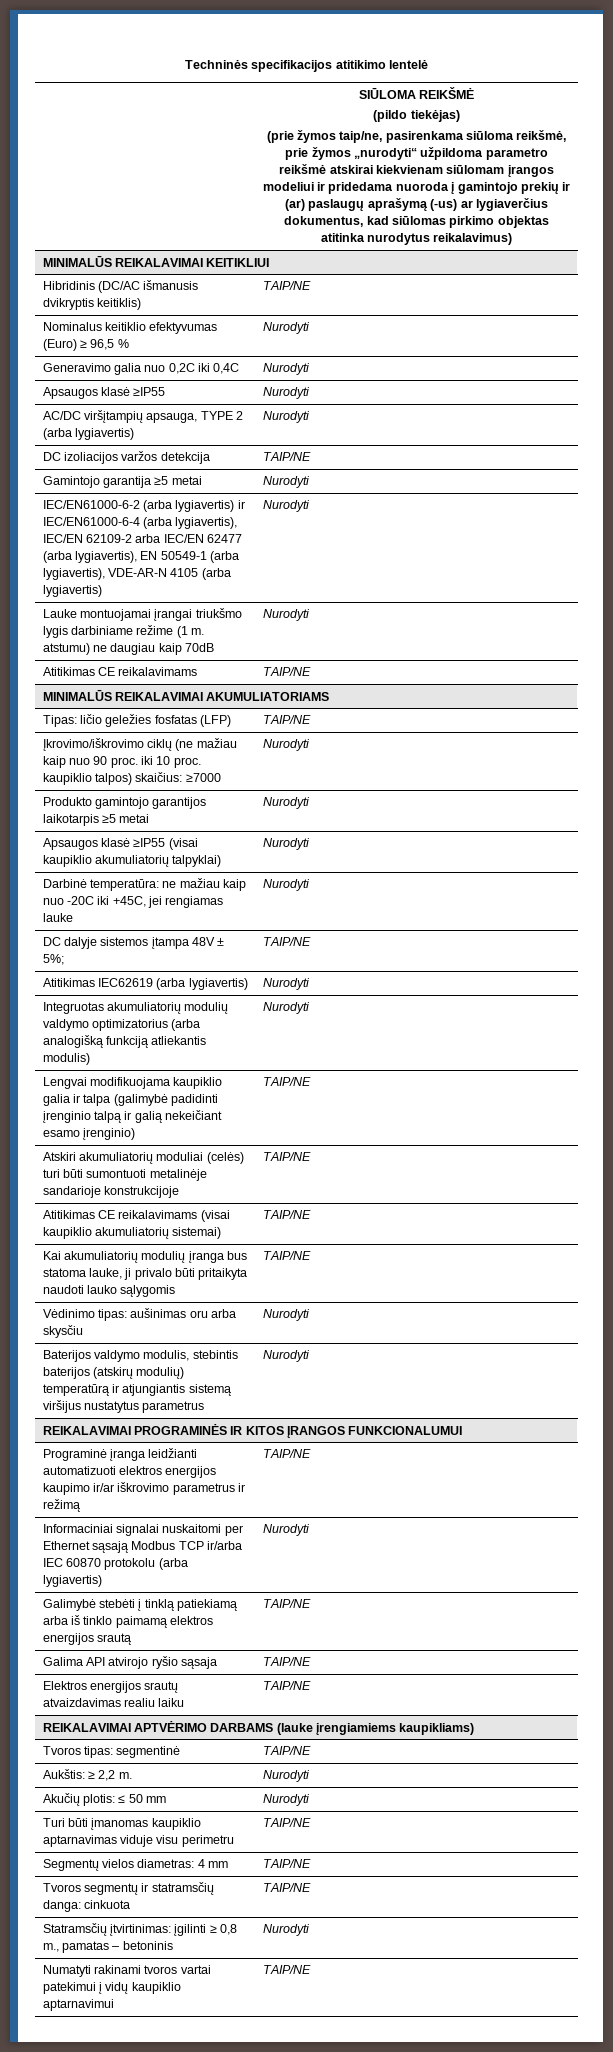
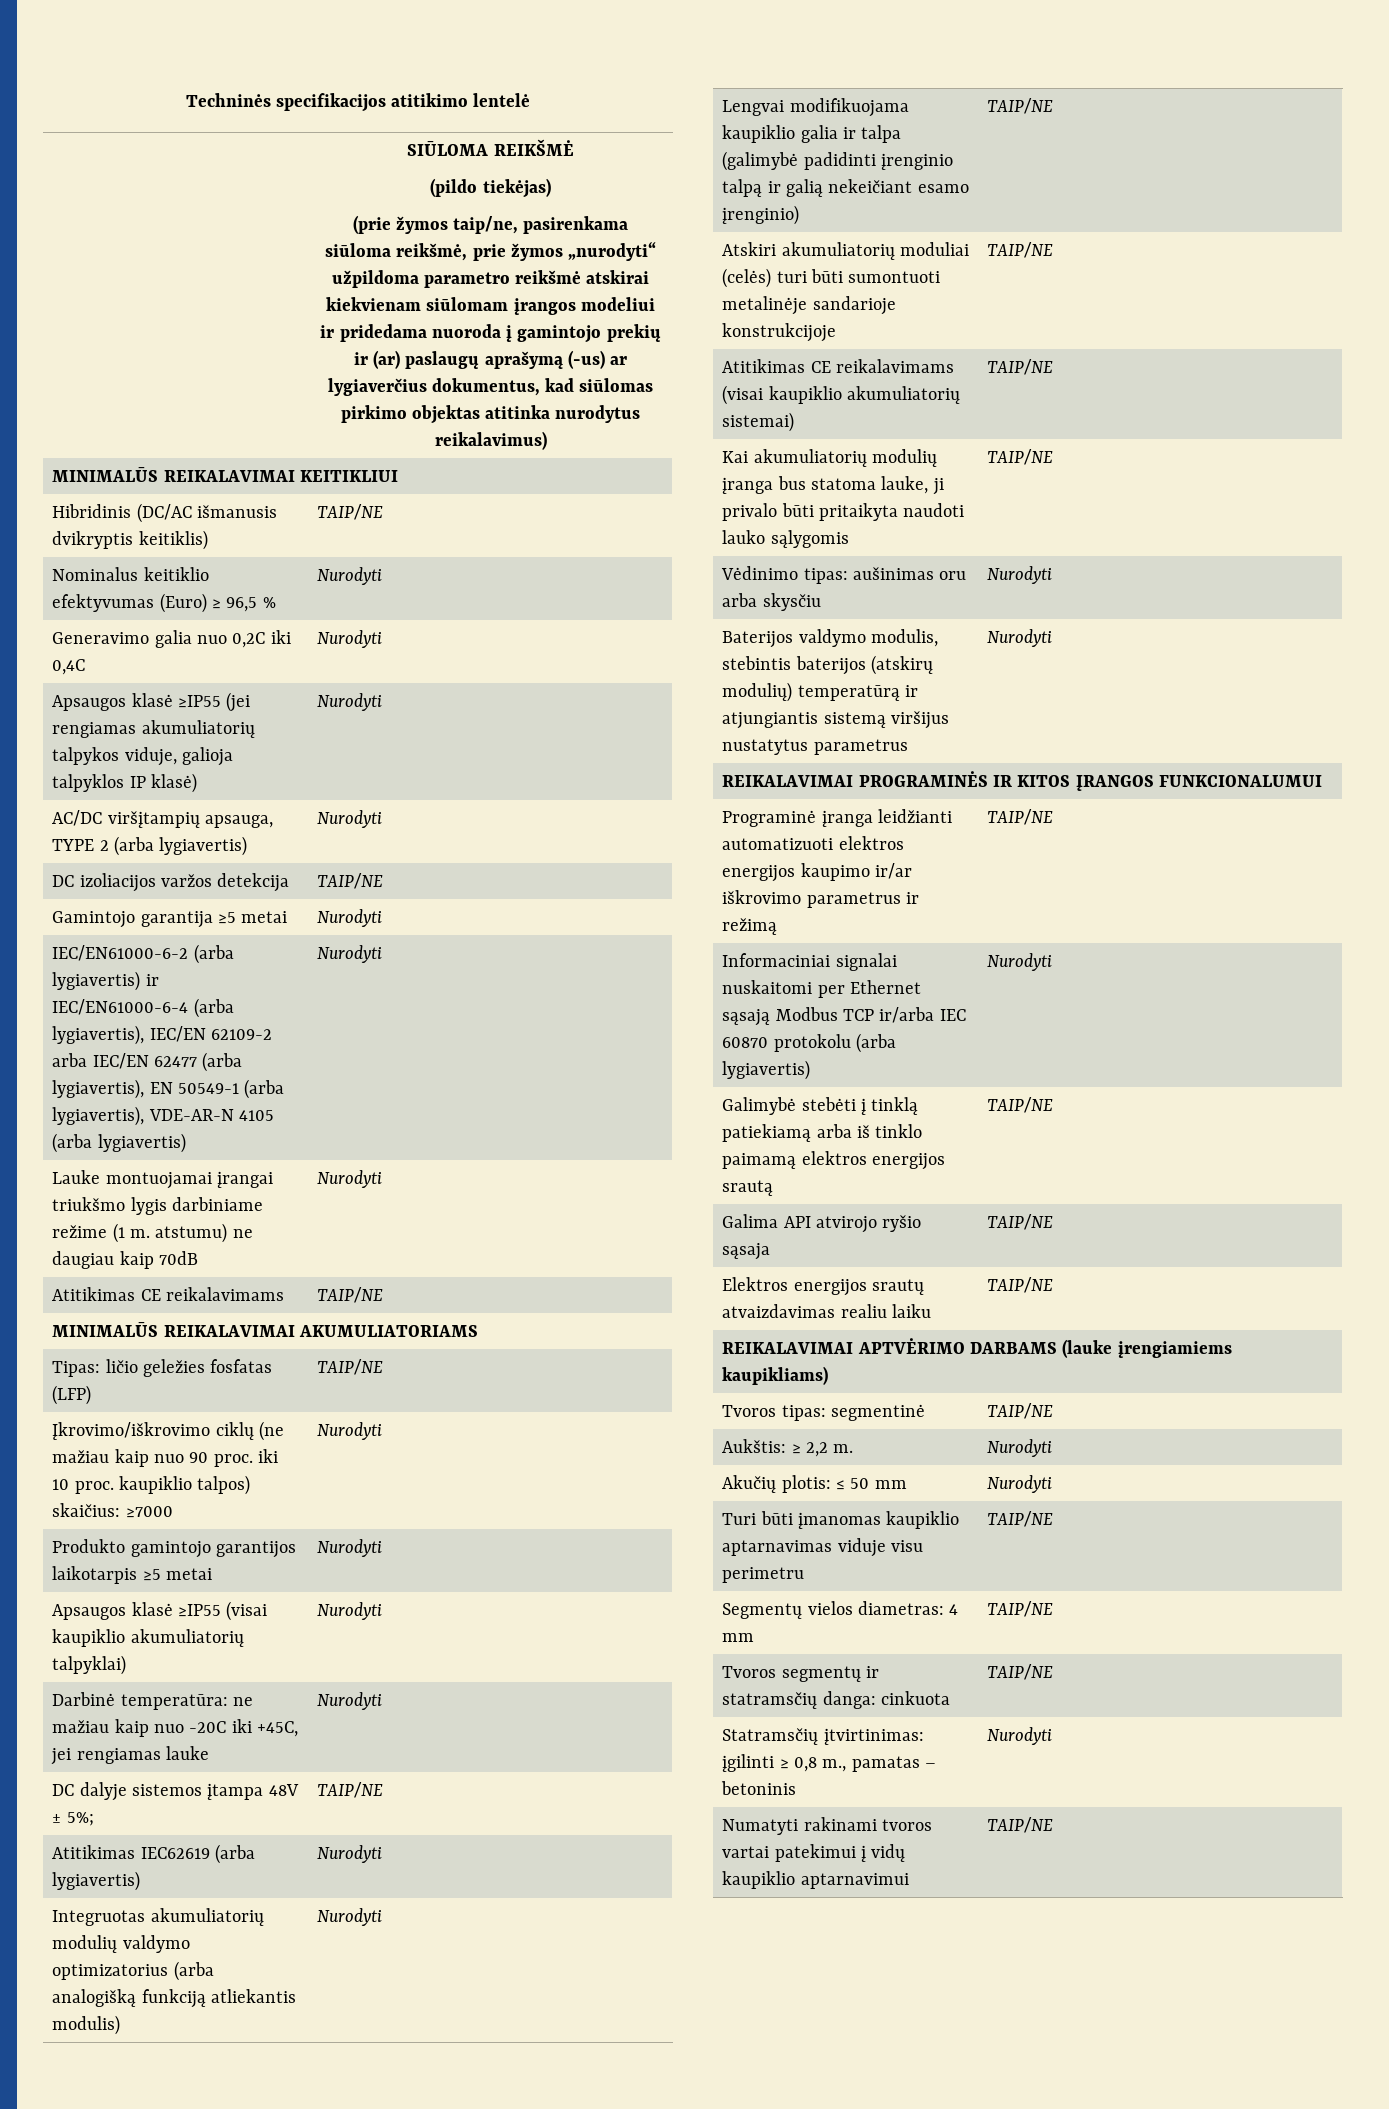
- Apsaugos klasė ≥IP55 | Nurodyti
+ Apsaugos klasė ≥IP55 (jei rengiamas akumuliatorių talpykos viduje, galioja talpyklos IP klasė) | Nurodyti

